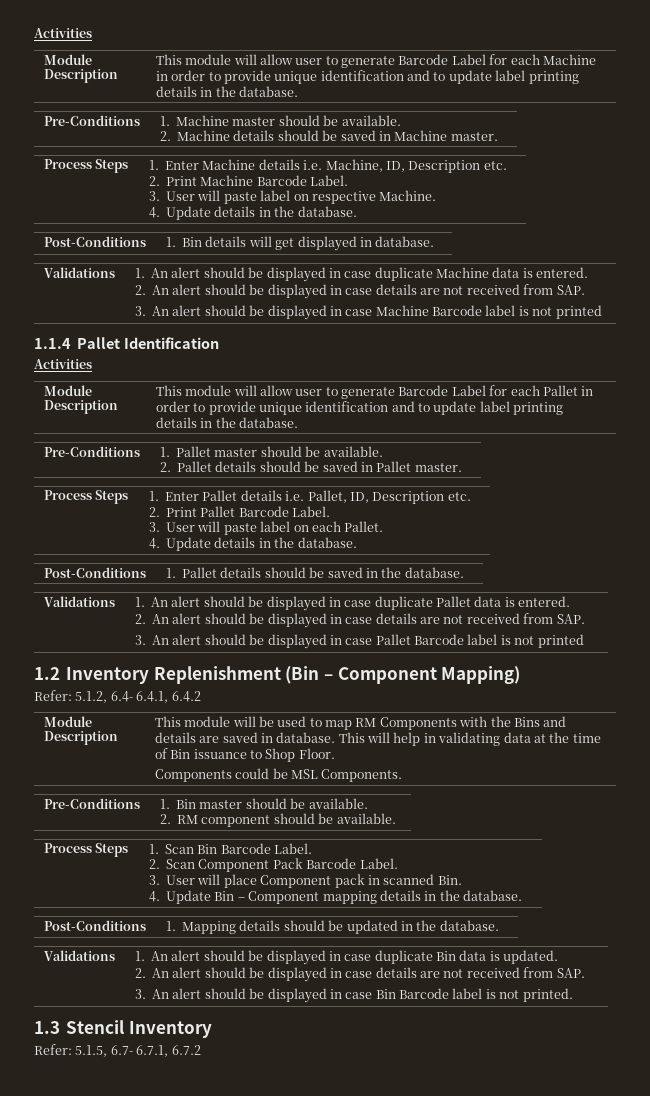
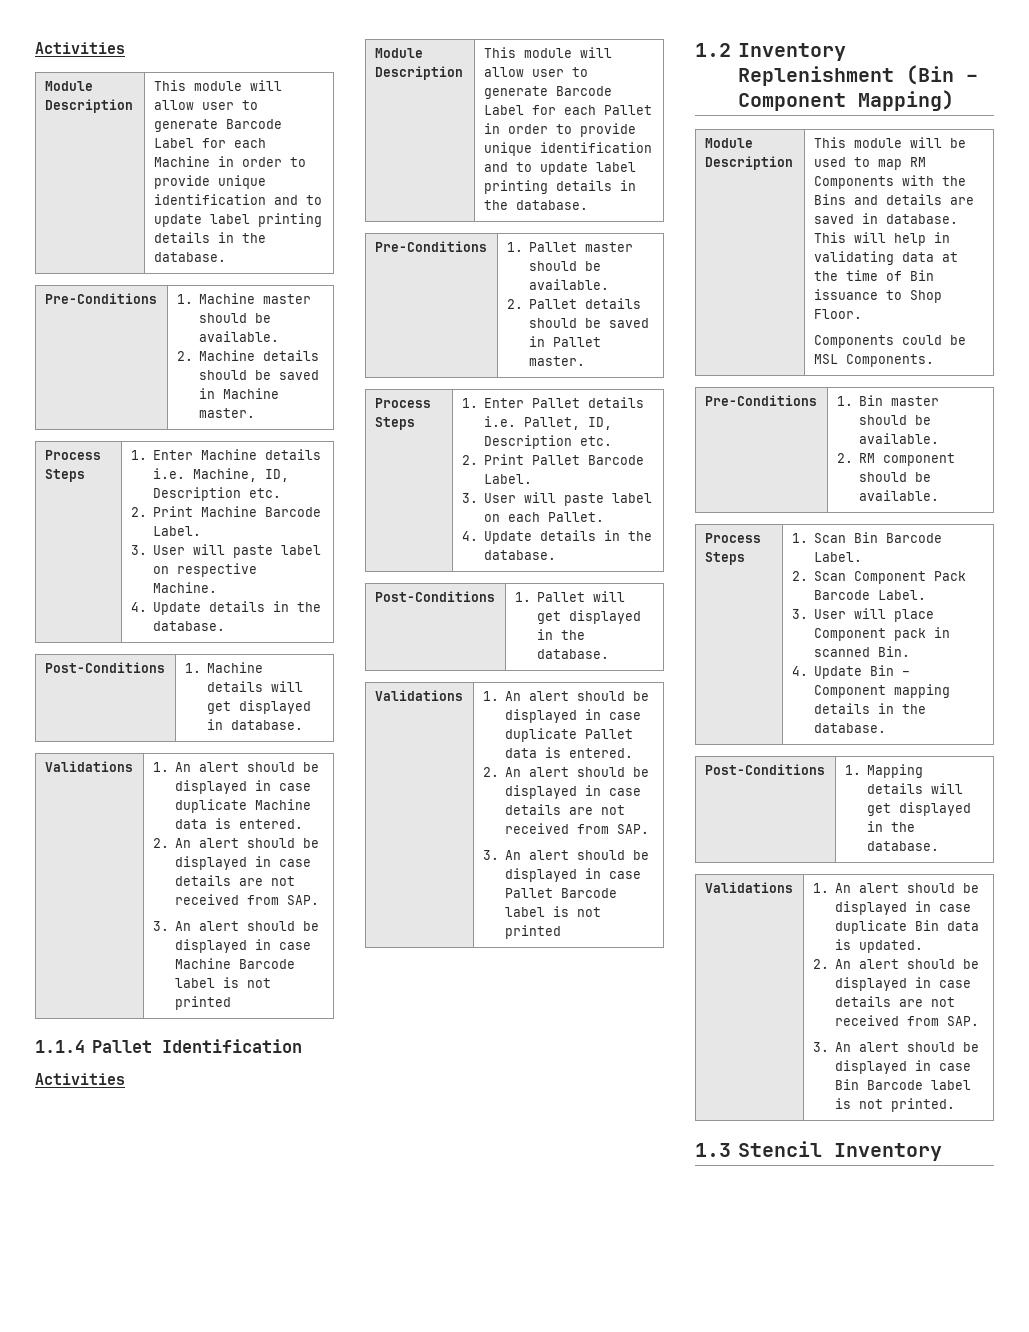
- Post-Conditions | 1. Bin details will get displayed in database.
+ Post-Conditions | 1. Machine details will get displayed in database.
- Post-Conditions | 1. Pallet details should be saved in the database.
+ Post-Conditions | 1. Pallet will get displayed in the database.
- Refer: 5.1.2, 6.4- 6.4.1, 6.4.2
- Post-Conditions | 1. Mapping details should be updated in the database.
+ Post-Conditions | 1. Mapping details will get displayed in the database.
- Refer: 5.1.5, 6.7- 6.7.1, 6.7.2

